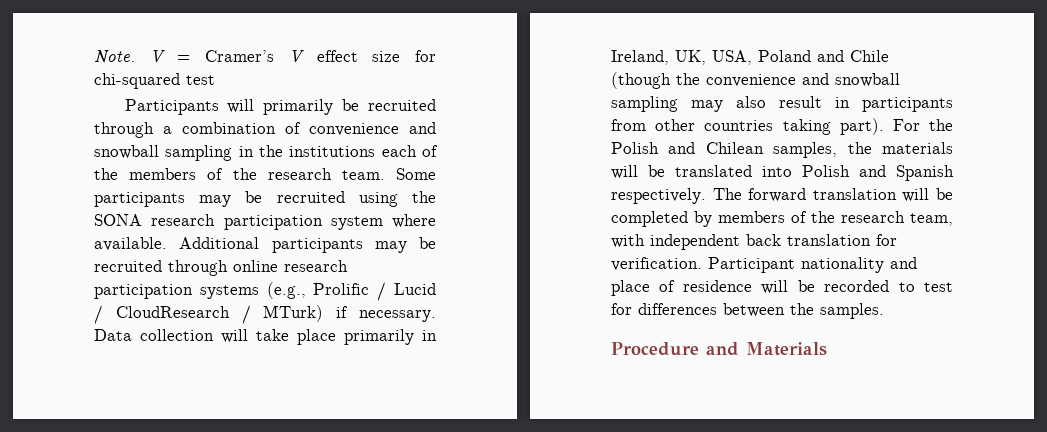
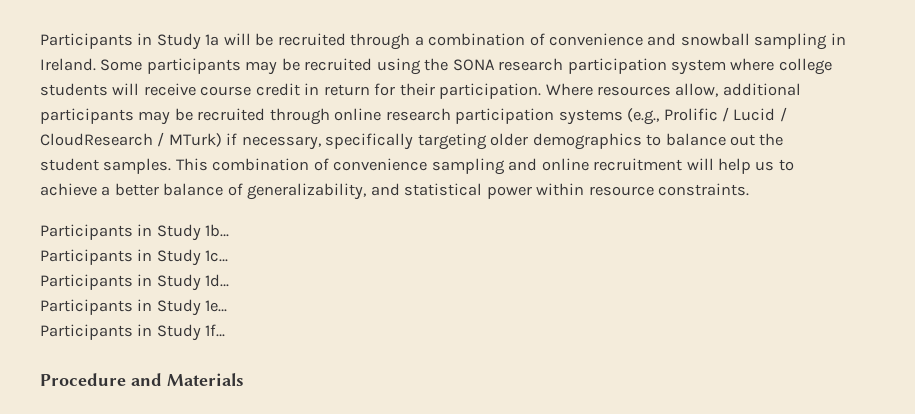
- Note. V = Cramer’s V effect size for chi-squared test
- Participants will primarily be recruited through a combination of convenience and snowball sampling in the institutions each of the members of the research team.
+ Participants in Study 1a will be recruited through a combination of convenience and snowball sampling in Ireland.
- Some participants may be recruited using the SONA research participation system where available. Additional participants may be recruited through online research participation systems (e.g., Prolific / Lucid / CloudResearch / MTurk) if necessary. Data collection will take place primarily in Ireland, UK, USA, Poland and Chile (though the convenience and snowball sampling may also result in participants from other countries taking part). For the Polish and Chilean samples, the materials will be translated into Polish and Spanish respectively. The forward translation will be completed by members of the research team, with independent back translation for verification. Participant nationality and place of residence will be recorded to test for differences between the samples.
+ Some participants may be recruited using the SONA research participation system where college students will receive course credit in return for their participation. Where resources allow, additional participants may be recruited through online research participation systems (e.g., Prolific / Lucid / CloudResearch / MTurk) if necessary, specifically targeting older demographics to balance out the student samples. This combination of convenience sampling and online recruitment will help us to achieve a better balance of generalizability, and statistical power within resource constraints.
+ Participants in Study 1b…
+ Participants in Study 1c…
+ Participants in Study 1d…
+ Participants in Study 1e…
+ Participants in Study 1f…

